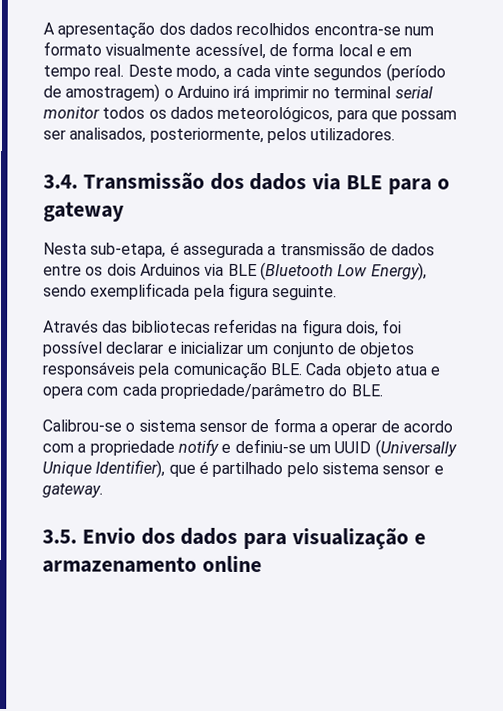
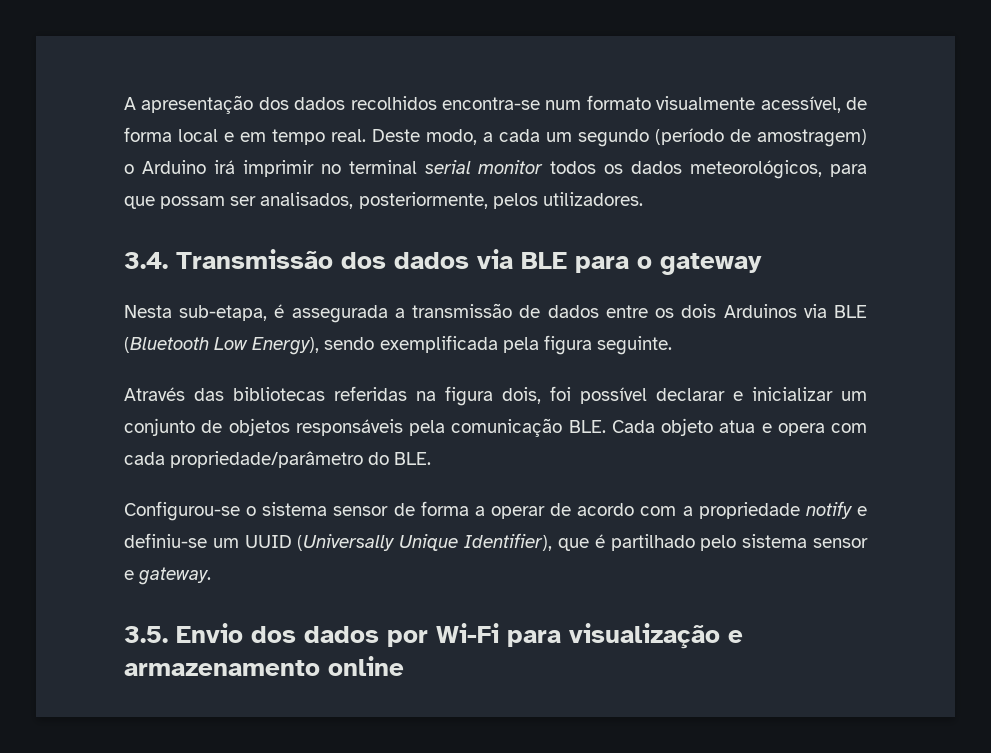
- Deste modo, a cada vinte segundos (período de amostragem) o Arduino irá imprimir no terminal serial monitor todos os dados meteorológicos, para que possam ser analisados, posteriormente, pelos utilizadores.
+ Deste modo, a cada um segundo (período de amostragem) o Arduino irá imprimir no terminal serial monitor todos os dados meteorológicos, para que possam ser analisados, posteriormente, pelos utilizadores.
- Calibrou-se o sistema sensor de forma a operar de acordo com a propriedade notify e definiu-se um UUID (Universally Unique Identifier), que é partilhado pelo sistema sensor e gateway.
+ Configurou-se o sistema sensor de forma a operar de acordo com a propriedade notify e definiu-se um UUID (Universally Unique Identifier), que é partilhado pelo sistema sensor e gateway.
- 3.5. Envio dos dados para visualização e armazenamento online
+ 3.5. Envio dos dados por Wi-Fi para visualização e armazenamento online

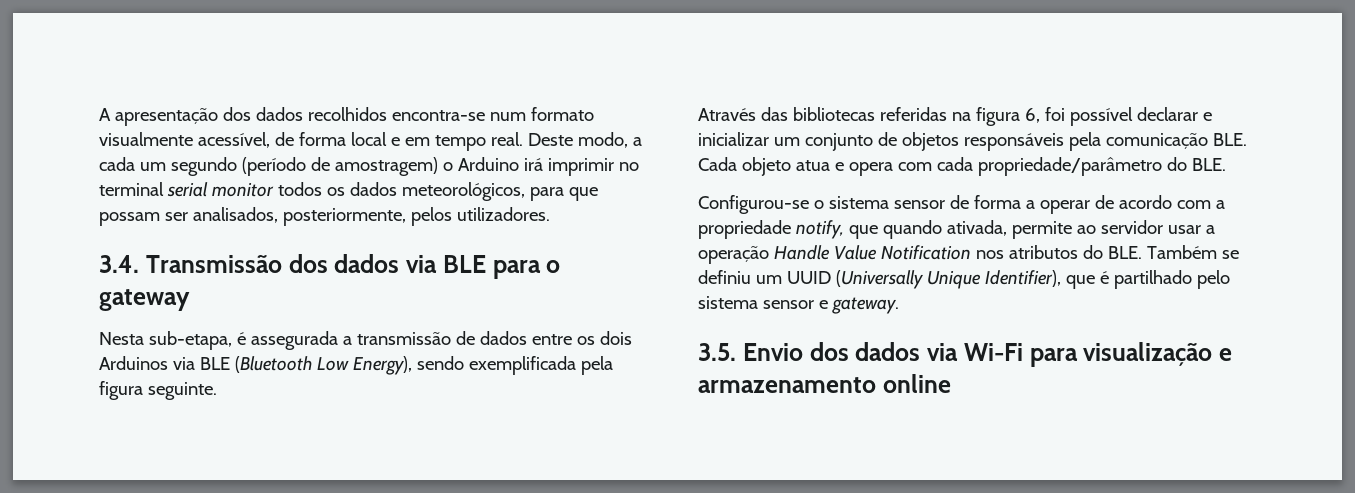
- Através das bibliotecas referidas na figura dois, foi possível declarar e inicializar um conjunto de objetos responsáveis pela comunicação BLE. Cada objeto atua e opera com cada propriedade/parâmetro do BLE.
+ Através das bibliotecas referidas na figura 6, foi possível declarar e inicializar um conjunto de objetos responsáveis pela comunicação BLE. Cada objeto atua e opera com cada propriedade/parâmetro do BLE.
- Configurou-se o sistema sensor de forma a operar de acordo com a propriedade notify e definiu-se um UUID (Universally Unique Identifier), que é partilhado pelo sistema sensor e gateway.
+ Configurou-se o sistema sensor de forma a operar de acordo com a propriedade notify, que quando ativada, permite ao servidor usar a operação Handle Value Notification nos atributos do BLE. Também se definiu um UUID (Universally Unique Identifier), que é partilhado pelo sistema sensor e gateway.
- 3.5. Envio dos dados por Wi-Fi para visualização e armazenamento online
+ 3.5. Envio dos dados via Wi-Fi para visualização e armazenamento online

